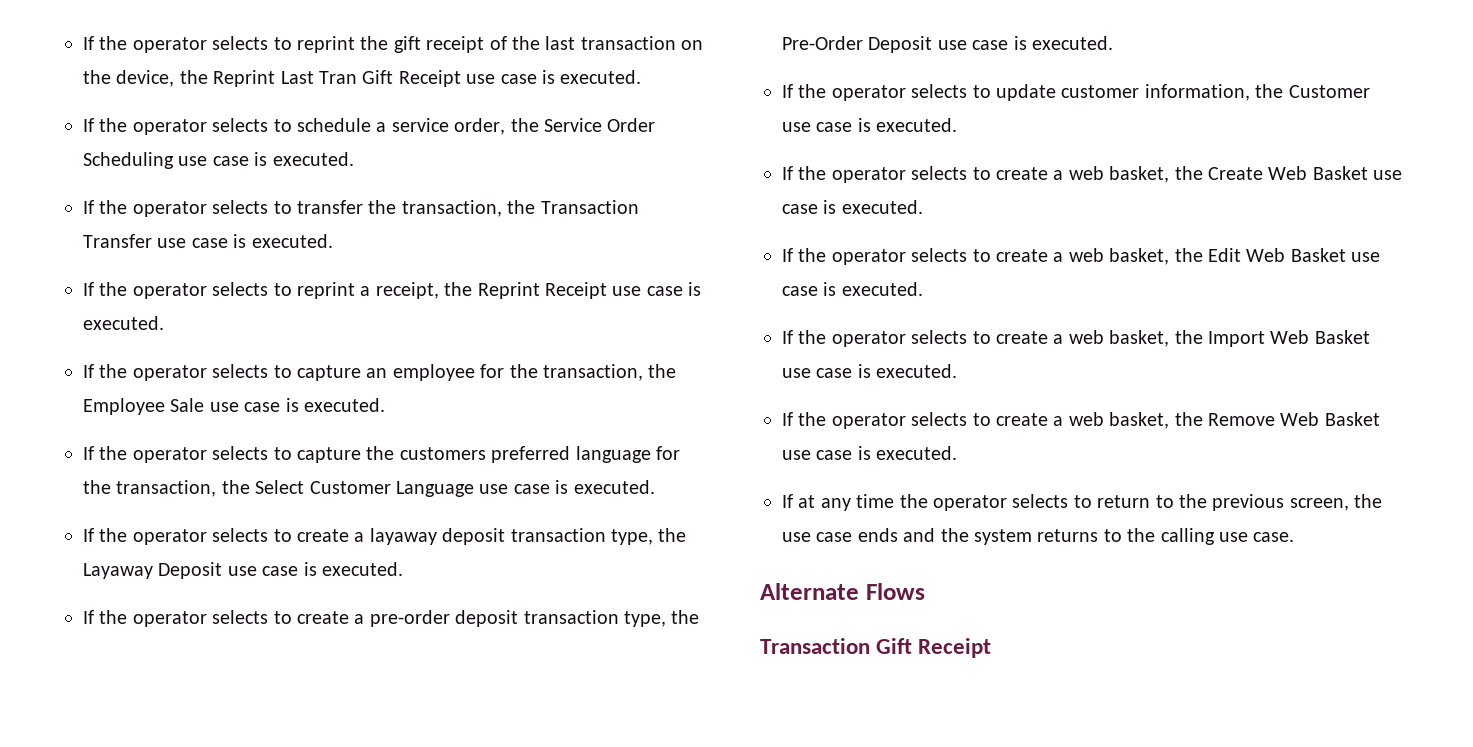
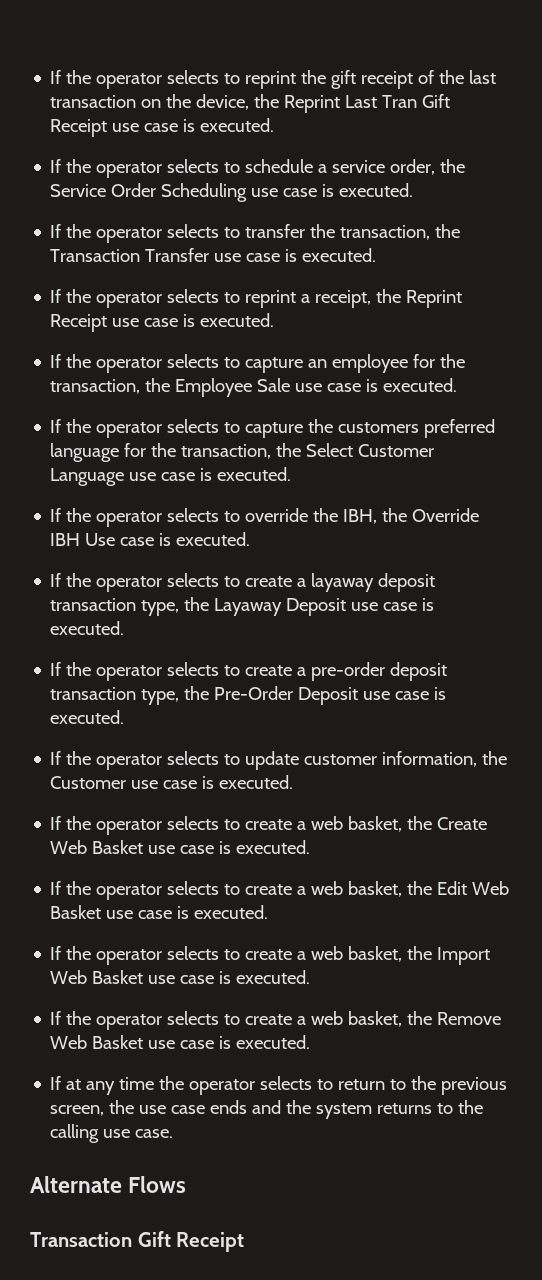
+ If the operator selects to override the IBH, the Override IBH Use case is executed.

